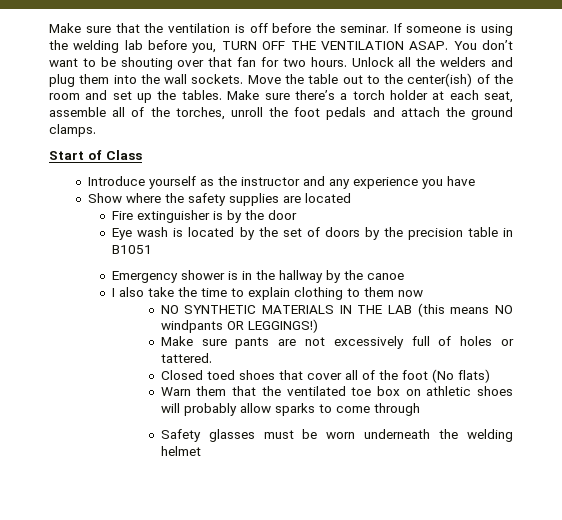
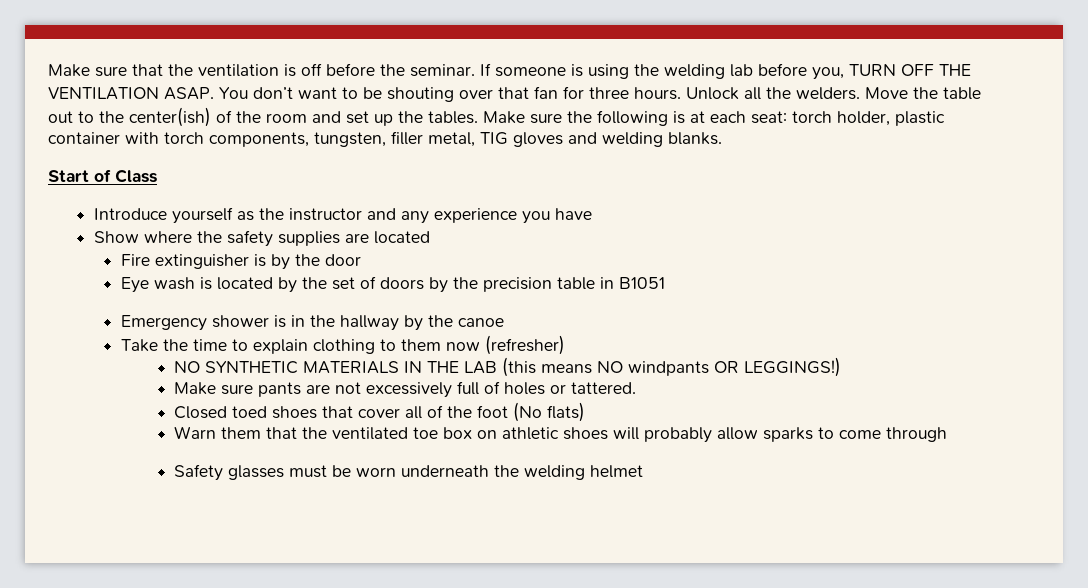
- You don’t want to be shouting over that fan for two hours.
+ You don’t want to be shouting over that fan for three hours.
- Unlock all the welders and plug them into the wall sockets.
+ Unlock all the welders.
- Make sure there’s a torch holder at each seat, assemble all of the torches, unroll the foot pedals and attach the ground clamps.
+ Make sure the following is at each seat: torch holder, plastic container with torch components, tungsten, filler metal, TIG gloves and welding blanks.
- I also take the time to explain clothing to them now
+ Take the time to explain clothing to them now (refresher)

